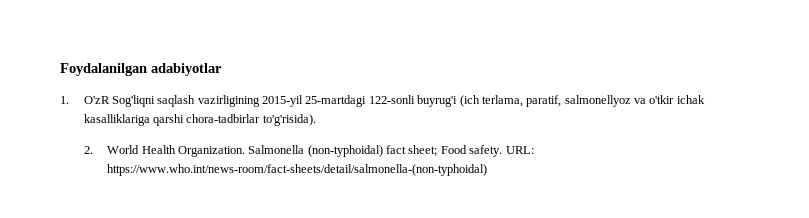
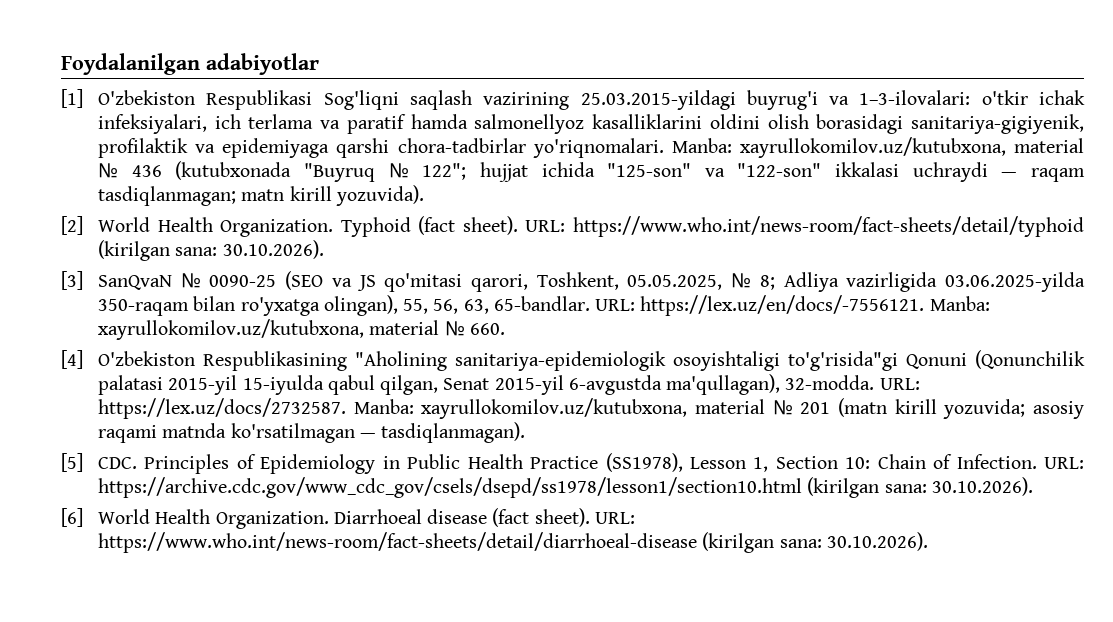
- 1. O'zR Sog'liqni saqlash vazirligining 2015-yil 25-martdagi 122-sonli buyrug'i (ich terlama, paratif, salmonellyoz va o'tkir ichak kasalliklariga qarshi chora-tadbirlar to'g'risida).
- 2. World Health Organization. Salmonella (non-typhoidal) fact sheet; Food safety. URL: https://www.who.int/news-room/fact-sheets/detail/salmonella-(non-typhoidal)
+ [1] O'zbekiston Respublikasi Sog'liqni saqlash vazirining 25.03.2015-yildagi buyrug'i va 1–3-ilovalari: o'tkir ichak infeksiyalari, ich terlama va paratif hamda salmonellyoz kasalliklarini oldini olish borasidagi sanitariya-gigiyenik, profilaktik va epidemiyaga qarshi chora-tadbirlar yo'riqnomalari. Manba: xayrullokomilov.uz/kutubxona, material № 436 (kutubxonada "Buyruq № 122"; hujjat ichida "125-son" va "122-son" ikkalasi uchraydi — raqam tasdiqlanmagan; matn kirill yozuvida).
+ [2] World Health Organization. Typhoid (fact sheet). URL: https://www.who.int/news-room/fact-sheets/detail/typhoid (kirilgan sana: 30.10.2026).
+ [3] SanQvaN № 0090-25 (SEO va JS qo'mitasi qarori, Toshkent, 05.05.2025, № 8; Adliya vazirligida 03.06.2025-yilda 350-raqam bilan ro'yxatga olingan), 55, 56, 63, 65-bandlar. URL: https://lex.uz/en/docs/-7556121. Manba: xayrullokomilov.uz/kutubxona, material № 660.
+ [4] O'zbekiston Respublikasining "Aholining sanitariya-epidemiologik osoyishtaligi to'g'risida"gi Qonuni (Qonunchilik palatasi 2015-yil 15-iyulda qabul qilgan, Senat 2015-yil 6-avgustda ma'qullagan), 32-modda. URL: https://lex.uz/docs/2732587. Manba: xayrullokomilov.uz/kutubxona, material № 201 (matn kirill yozuvida; asosiy raqami matnda ko'rsatilmagan — tasdiqlanmagan).
+ [5] CDC. Principles of Epidemiology in Public Health Practice (SS1978), Lesson 1, Section 10: Chain of Infection. URL: https://archive.cdc.gov/www_cdc_gov/csels/dsepd/ss1978/lesson1/section10.html (kirilgan sana: 30.10.2026).
+ [6] World Health Organization. Diarrhoeal disease (fact sheet). URL: https://www.who.int/news-room/fact-sheets/detail/diarrhoeal-disease (kirilgan sana: 30.10.2026).

